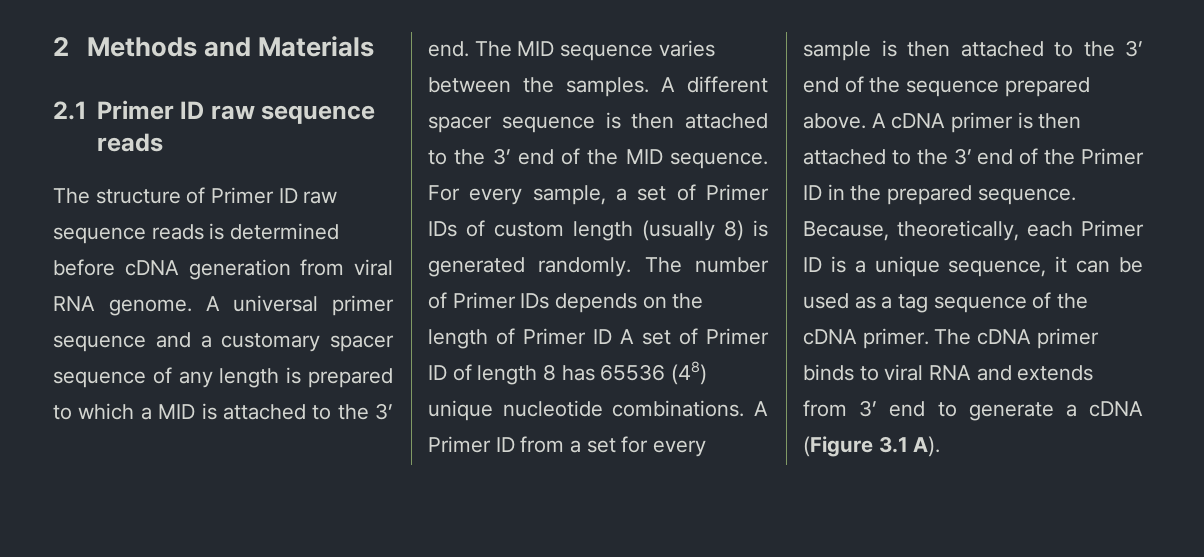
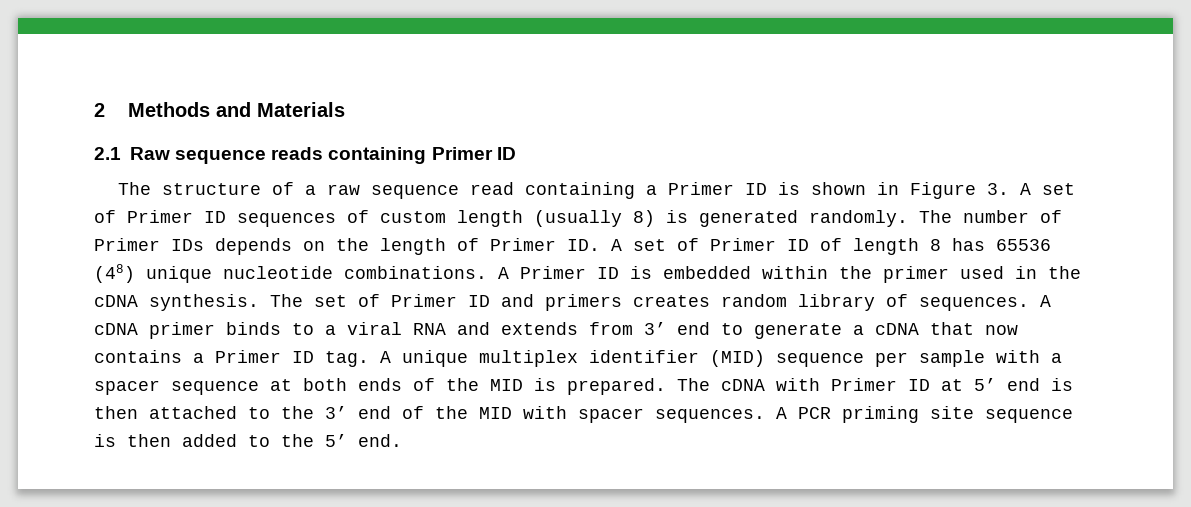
- 2.1 Primer ID raw sequence reads
+ 2.1 Raw sequence reads containing Primer ID
- The structure of Primer ID raw sequence reads is determined before cDNA generation from viral RNA genome. A universal primer sequence and a customary spacer sequence of any length is prepared to which a MID is attached to the 3’ end. The MID sequence varies between the samples. A different spacer sequence is then attached to the 3’ end of the MID sequence. For every sample, a set of Primer IDs of custom length (usually 8) is generated randomly.
+ The structure of a raw sequence read containing a Primer ID is shown in Figure 3. A set of Primer ID sequences of custom length (usually 8) is generated randomly.
- The number of Primer IDs depends on the length of Primer ID A set of Primer ID of length 8 has 65536 (48) unique nucleotide combinations.
+ The number of Primer IDs depends on the length of Primer ID. A set of Primer ID of length 8 has 65536 (48) unique nucleotide combinations.
- A Primer ID from a set for every sample is then attached to the 3’ end of the sequence prepared above. A cDNA primer is then attached to the 3’ end of the Primer ID in the prepared sequence. Because, theoretically, each Primer ID is a unique sequence, it can be used as a tag sequence of the cDNA primer. The cDNA primer binds to viral RNA and extends from 3’ end to generate a cDNA (Figure 3.1 A).
+ A Primer ID is embedded within the primer used in the cDNA synthesis. The set of Primer ID and primers creates random library of sequences. A cDNA primer binds to a viral RNA and extends from 3’ end to generate a cDNA that now contains a Primer ID tag. A unique multiplex identifier (MID) sequence per sample with a spacer sequence at both ends of the MID is prepared. The cDNA with Primer ID at 5’ end is then attached to the 3’ end of the MID with spacer sequences. A PCR priming site sequence is then added to the 5’ end.

